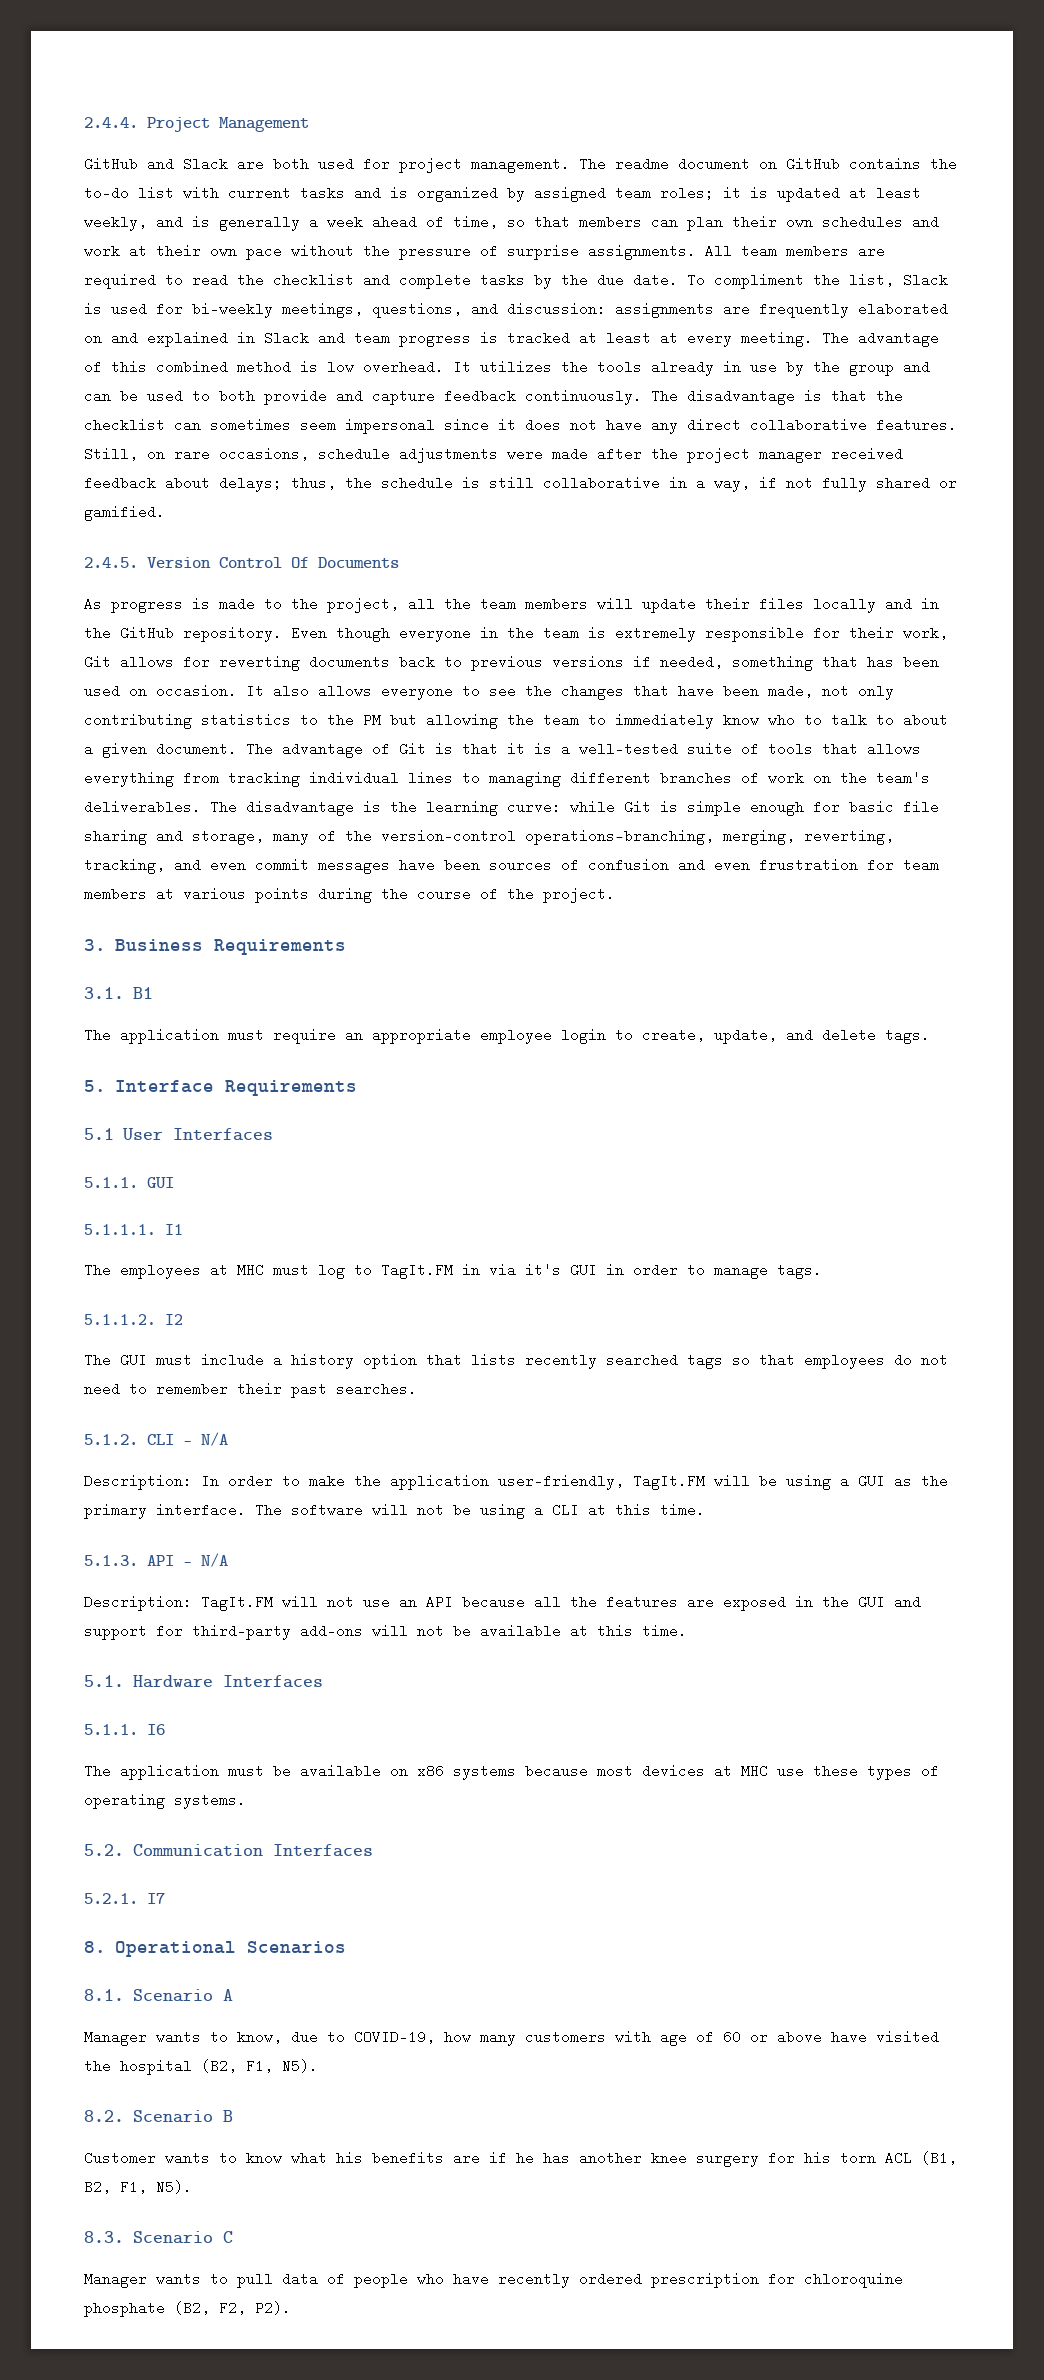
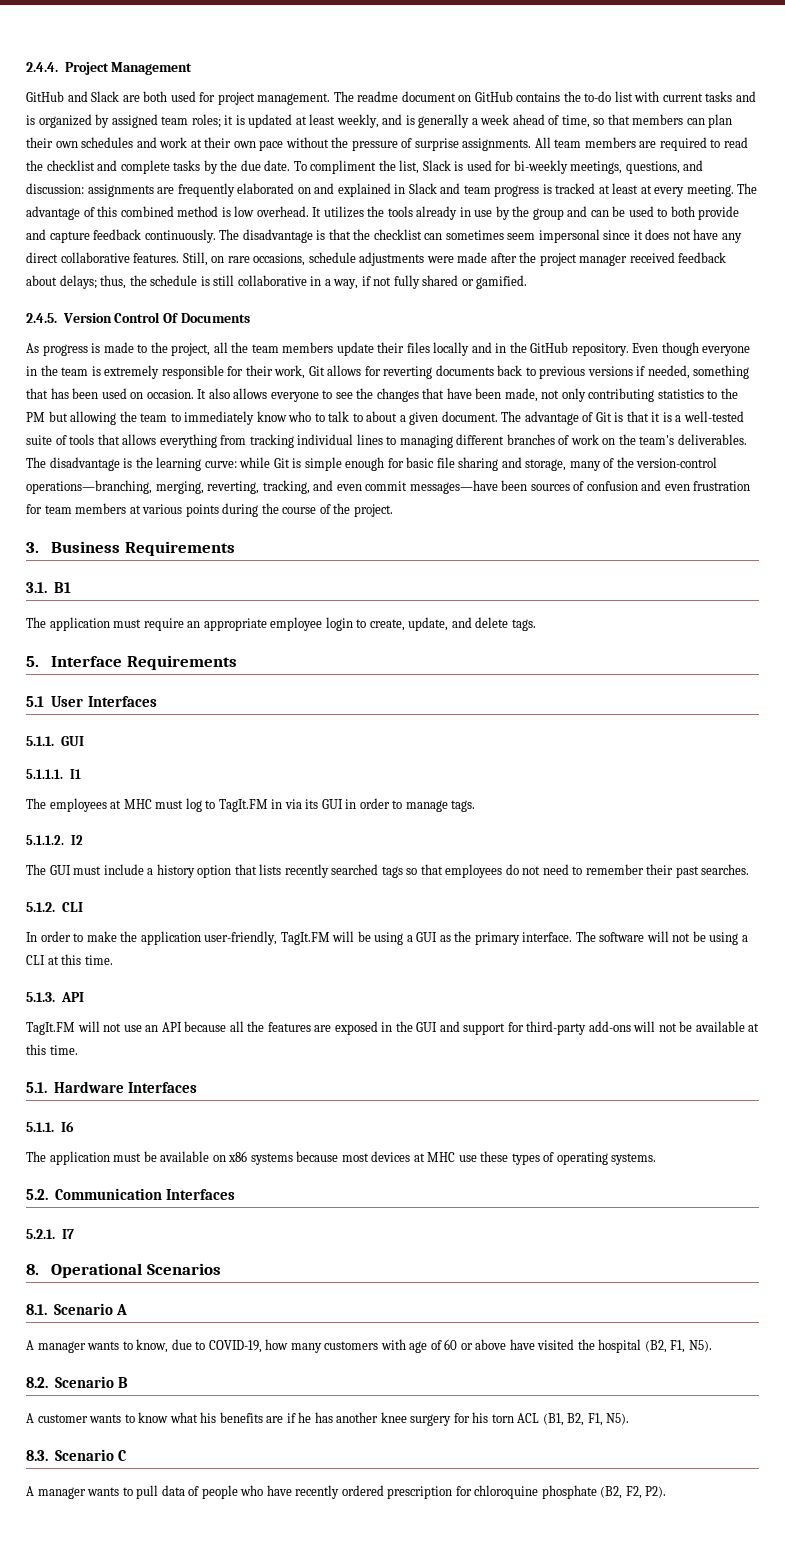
- As progress is made to the project, all the team members will update their files locally and in the GitHub repository.
+ As progress is made to the project, all the team members update their files locally and in the GitHub repository.
- The disadvantage is the learning curve: while Git is simple enough for basic file sharing and storage, many of the version-control operations—branching, merging, reverting, tracking, and even commit messages have been sources of confusion and even frustration for team members at various points during the course of the project.
+ The disadvantage is the learning curve: while Git is simple enough for basic file sharing and storage, many of the version-control operations—branching, merging, reverting, tracking, and even commit messages—have been sources of confusion and even frustration for team members at various points during the course of the project.
- The employees at MHC must log to TagIt.FM in via it's GUI in order to manage tags.
+ The employees at MHC must log to TagIt.FM in via its GUI in order to manage tags.
- 5.1.2. CLI – N/A
- Description: In order to make the application user-friendly, TagIt.FM will be using a GUI as the primary interface.
+ 5.1.2. CLI
+ In order to make the application user-friendly, TagIt.FM will be using a GUI as the primary interface.
- 5.1.3. API – N/A
- Description: TagIt.FM will not use an API because all the features are exposed in the GUI and support for third-party add-ons will not be available at this time.
+ 5.1.3. API
+ TagIt.FM will not use an API because all the features are exposed in the GUI and support for third-party add-ons will not be available at this time.
- Manager wants to know, due to COVID-19, how many customers with age of 60 or above have visited the hospital (B2, F1, N5).
+ A manager wants to know, due to COVID-19, how many customers with age of 60 or above have visited the hospital (B2, F1, N5).
- Customer wants to know what his benefits are if he has another knee surgery for his torn ACL (B1, B2, F1, N5).
+ A customer wants to know what his benefits are if he has another knee surgery for his torn ACL (B1, B2, F1, N5).
- Manager wants to pull data of people who have recently ordered prescription for chloroquine phosphate (B2, F2, P2).
+ A manager wants to pull data of people who have recently ordered prescription for chloroquine phosphate (B2, F2, P2).

